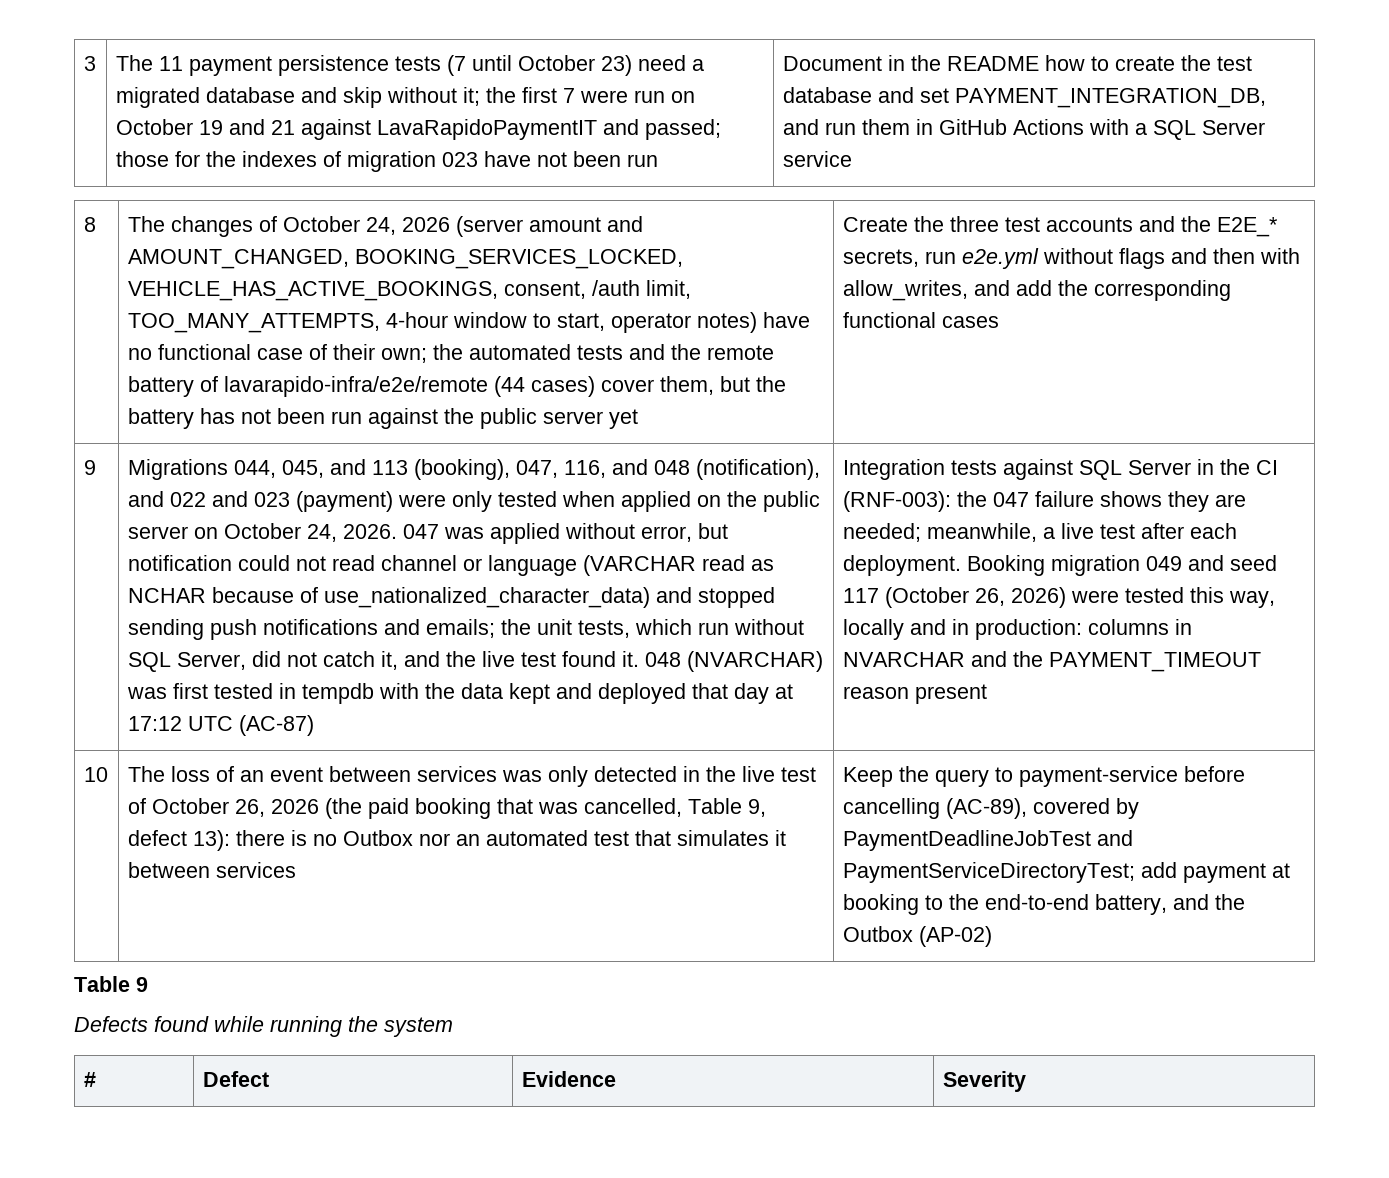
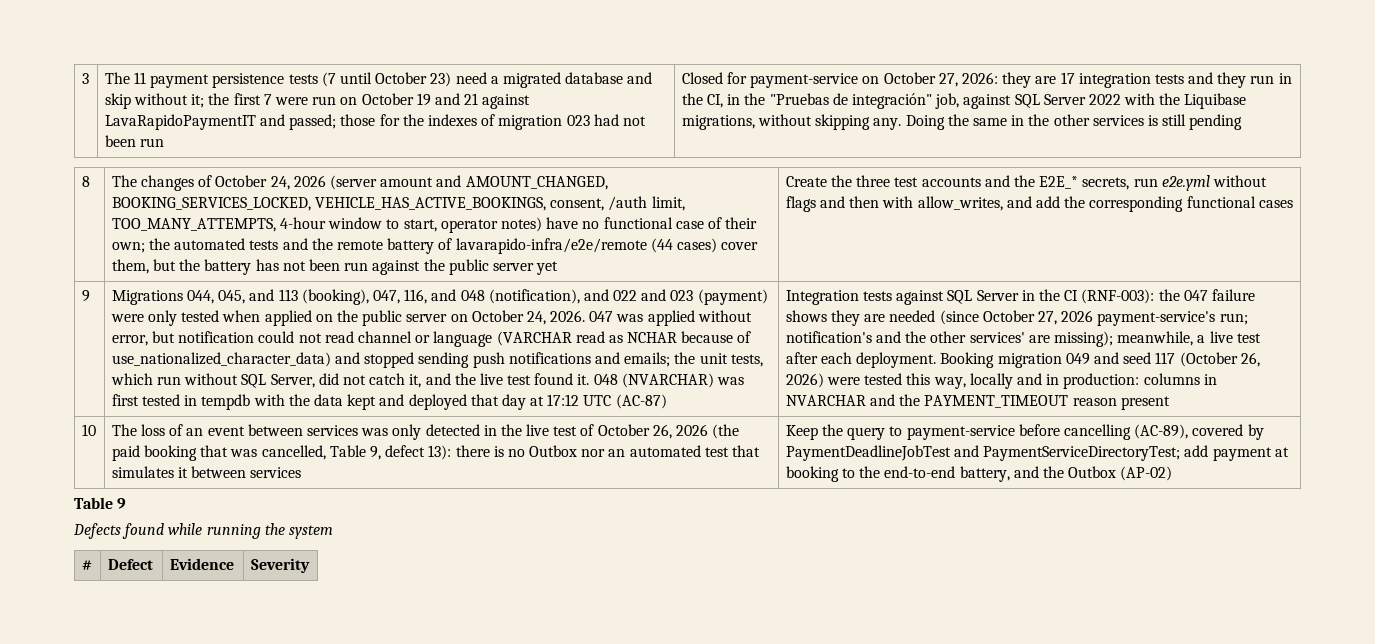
- The 11 payment persistence tests (7 until October 23) need a migrated database and skip without it; the first 7 were run on October 19 and 21 against LavaRapidoPaymentIT and passed; those for the indexes of migration 023 have not been run
+ The 11 payment persistence tests (7 until October 23) need a migrated database and skip without it; the first 7 were run on October 19 and 21 against LavaRapidoPaymentIT and passed; those for the indexes of migration 023 had not been run
- Document in the README how to create the test database and set PAYMENT_INTEGRATION_DB, and run them in GitHub Actions with a SQL Server service
+ Closed for payment-service on October 27, 2026: they are 17 integration tests and they run in the CI, in the "Pruebas de integración" job, against SQL Server 2022 with the Liquibase migrations, without skipping any. Doing the same in the other services is still pending
- Integration tests against SQL Server in the CI (RNF-003): the 047 failure shows they are needed; meanwhile, a live test after each deployment.
+ Integration tests against SQL Server in the CI (RNF-003): the 047 failure shows they are needed (since October 27, 2026 payment-service's run; notification's and the other services' are missing); meanwhile, a live test after each deployment.

